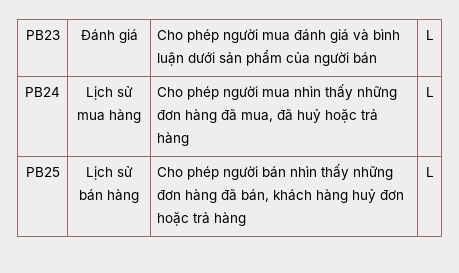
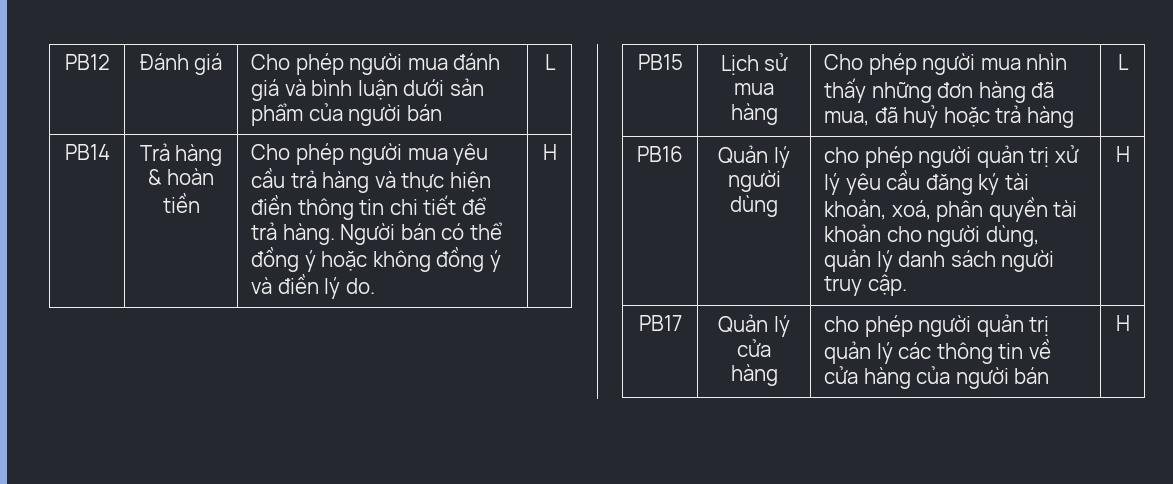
- PB23 | Đánh giá | Cho phép người mua đánh giá và bình luận dưới sản phẩm của người bán | L
+ PB12 | Đánh giá | Cho phép người mua đánh giá và bình luận dưới sản phẩm của người bán | L
- PB24 | Lịch sử mua hàng | Cho phép người mua nhìn thấy những đơn hàng đã mua, đã huỷ hoặc trả hàng | L
+ PB14 | Trả hàng & hoàn tiền | Cho phép người mua yêu cầu trả hàng và thực hiện điền thông tin chi tiết để trả hàng. Người bán có thể đồng ý hoặc không đồng ý và điền lý do. | H
+ PB15 | Lịch sử mua hàng | Cho phép người mua nhìn thấy những đơn hàng đã mua, đã huỷ hoặc trả hàng | L
- PB25 | Lịch sử bán hàng | Cho phép người bán nhìn thấy những đơn hàng đã bán, khách hàng huỷ đơn hoặc trả hàng | L
+ PB16 | Quản lý người dùng | cho phép người quản trị xử lý yêu cầu đăng ký tài khoản, xoá, phân quyền tài khoản cho người dùng, quản lý danh sách người truy cập. | H
+ PB17 | Quản lý cửa hàng | cho phép người quản trị quản lý các thông tin về cửa hàng của người bán | H

